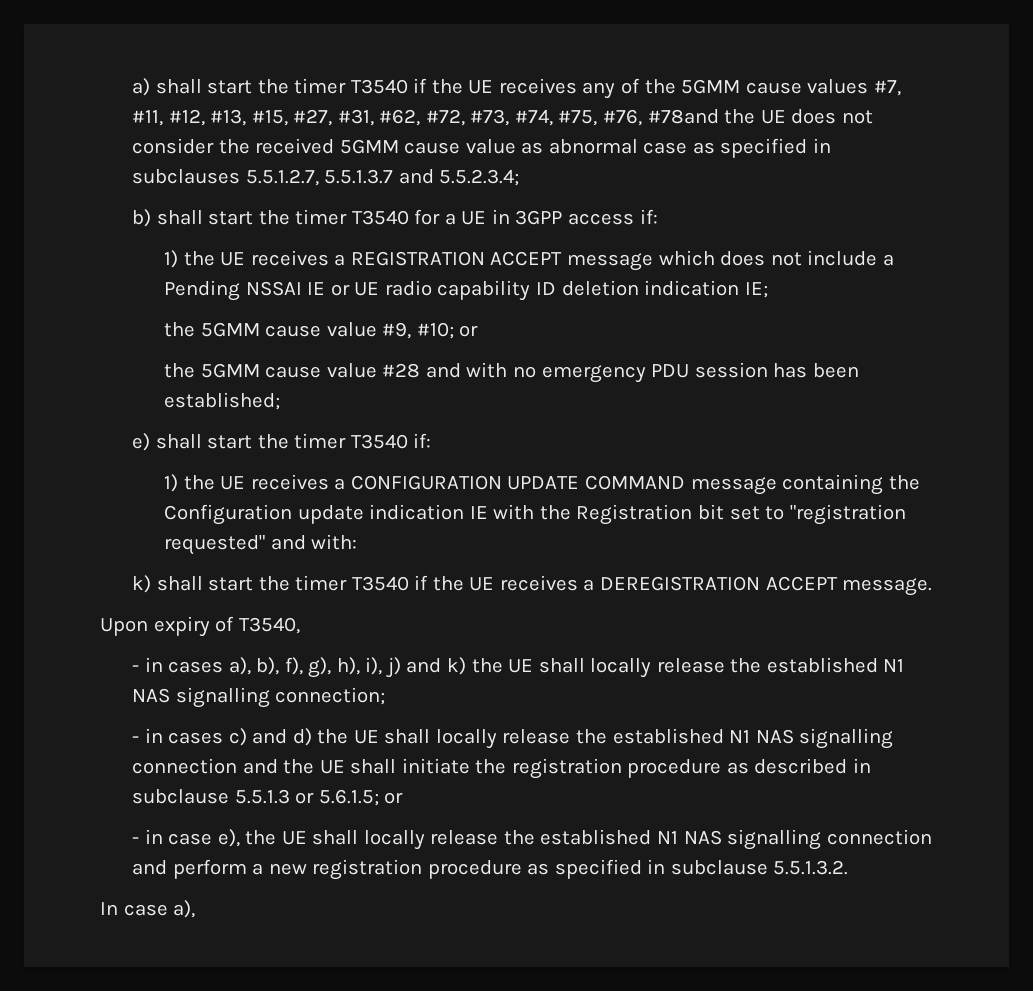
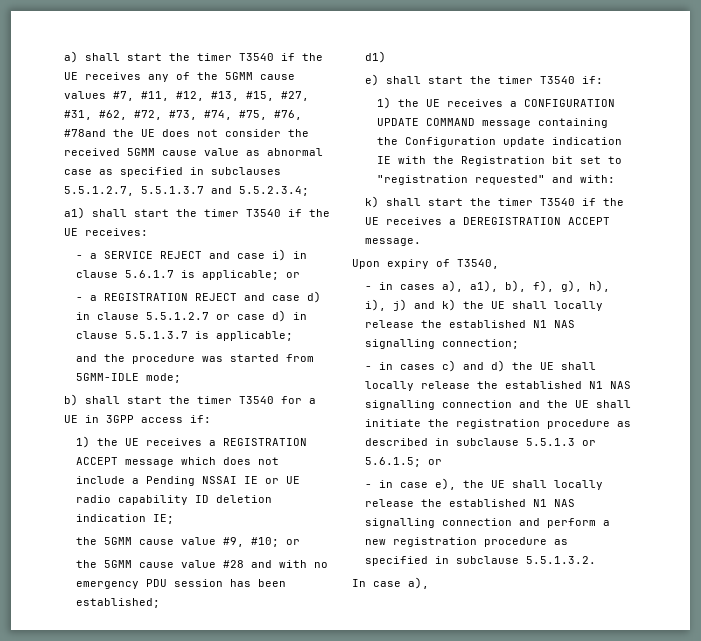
+ a1) shall start the timer T3540 if the UE receives:
+ - a SERVICE REJECT and case i) in clause 5.6.1.7 is applicable; or
+ - a REGISTRATION REJECT and case d) in clause 5.5.1.2.7 or case d) in clause 5.5.1.3.7 is applicable;
+ and the procedure was started from 5GMM-IDLE mode;
+ d1)
- - in cases a), b), f), g), h), i), j) and k) the UE shall locally release the established N1 NAS signalling connection;
+ - in cases a), a1), b), f), g), h), i), j) and k) the UE shall locally release the established N1 NAS signalling connection;

